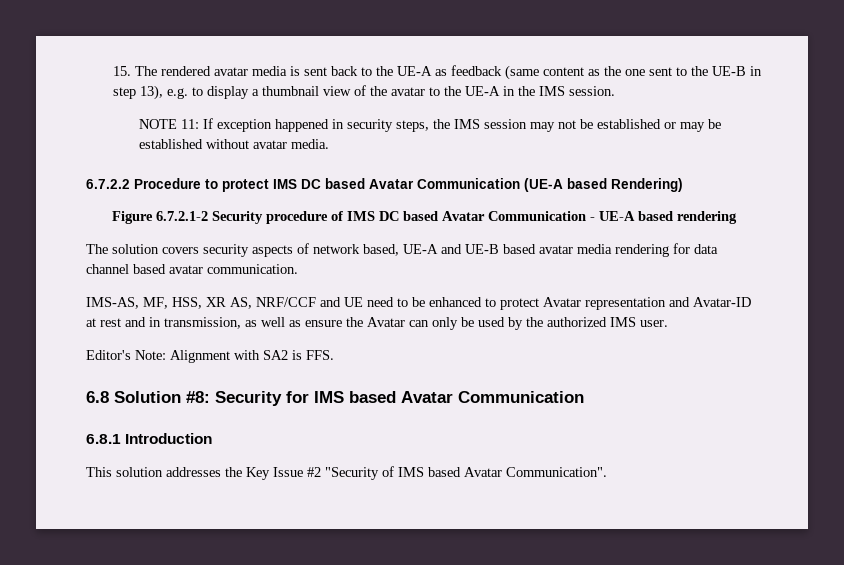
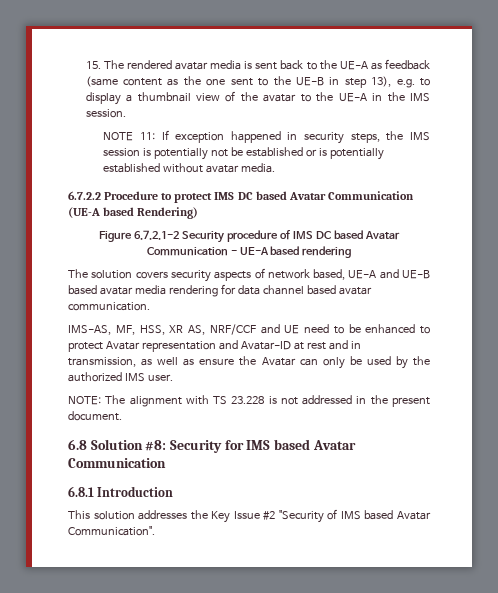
- NOTE 11: If exception happened in security steps, the IMS session may not be established or may be established without avatar media.
+ NOTE 11: If exception happened in security steps, the IMS session is potentially not be established or is potentially established without avatar media.
- Editor's Note: Alignment with SA2 is FFS.
+ NOTE: The alignment with TS 23.228 is not addressed in the present document.

